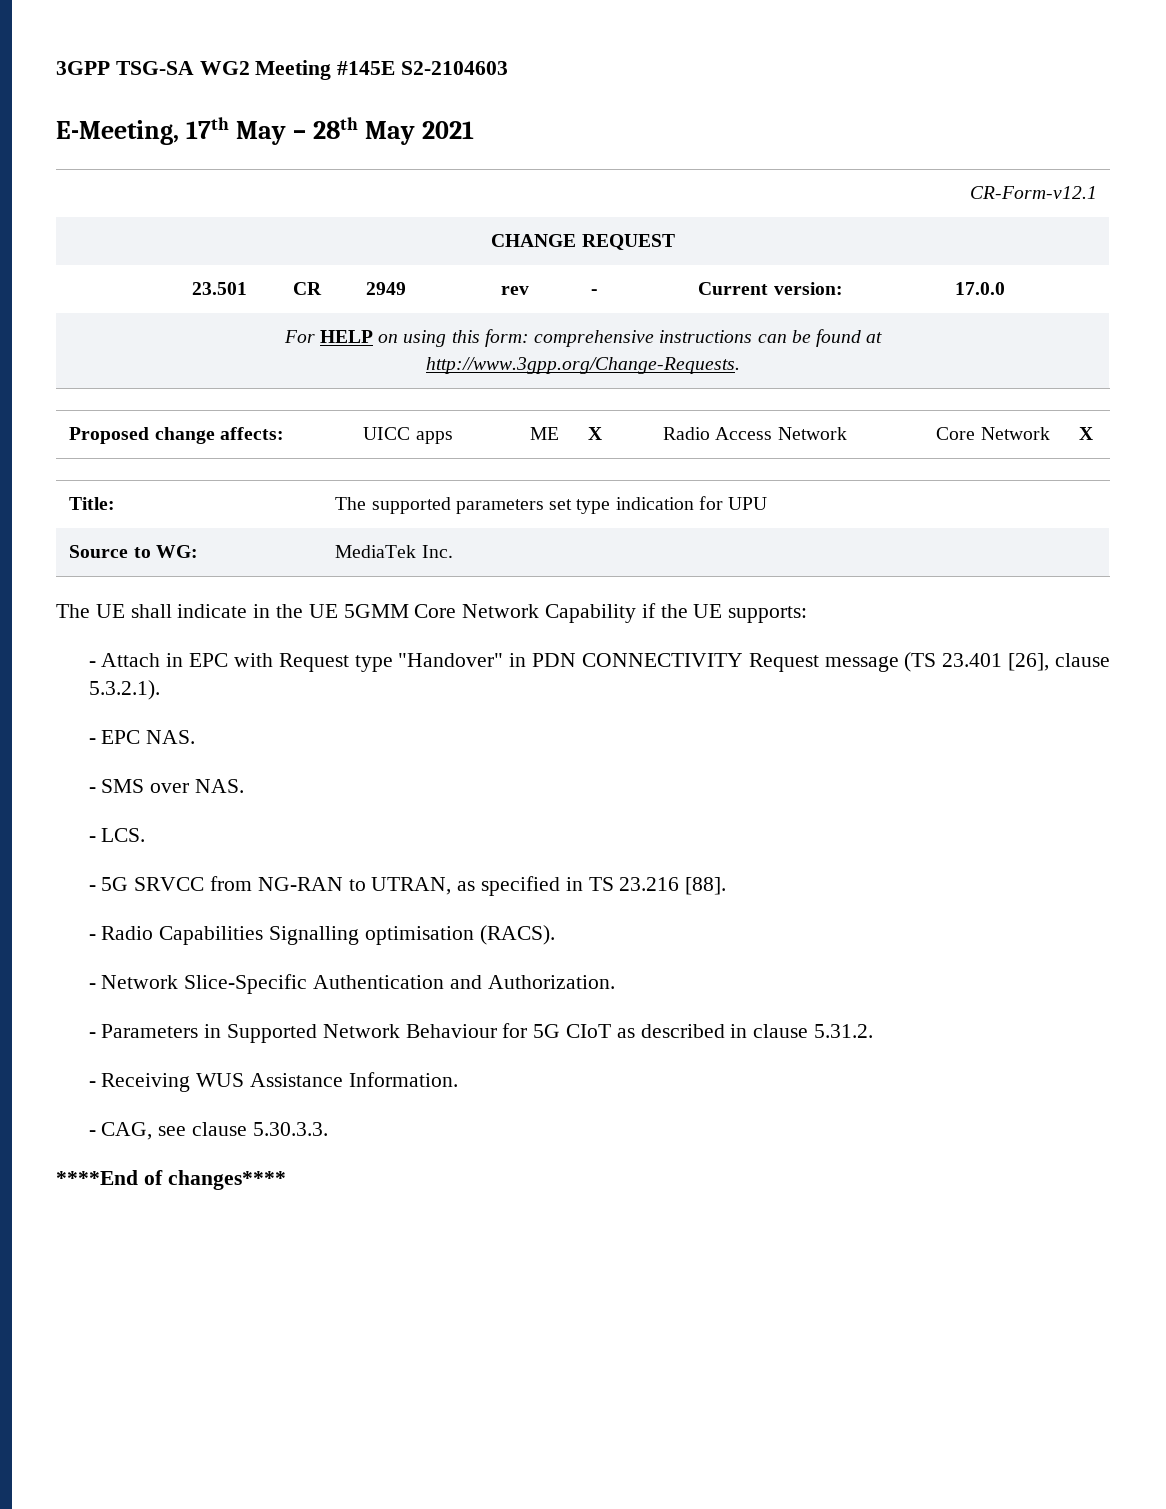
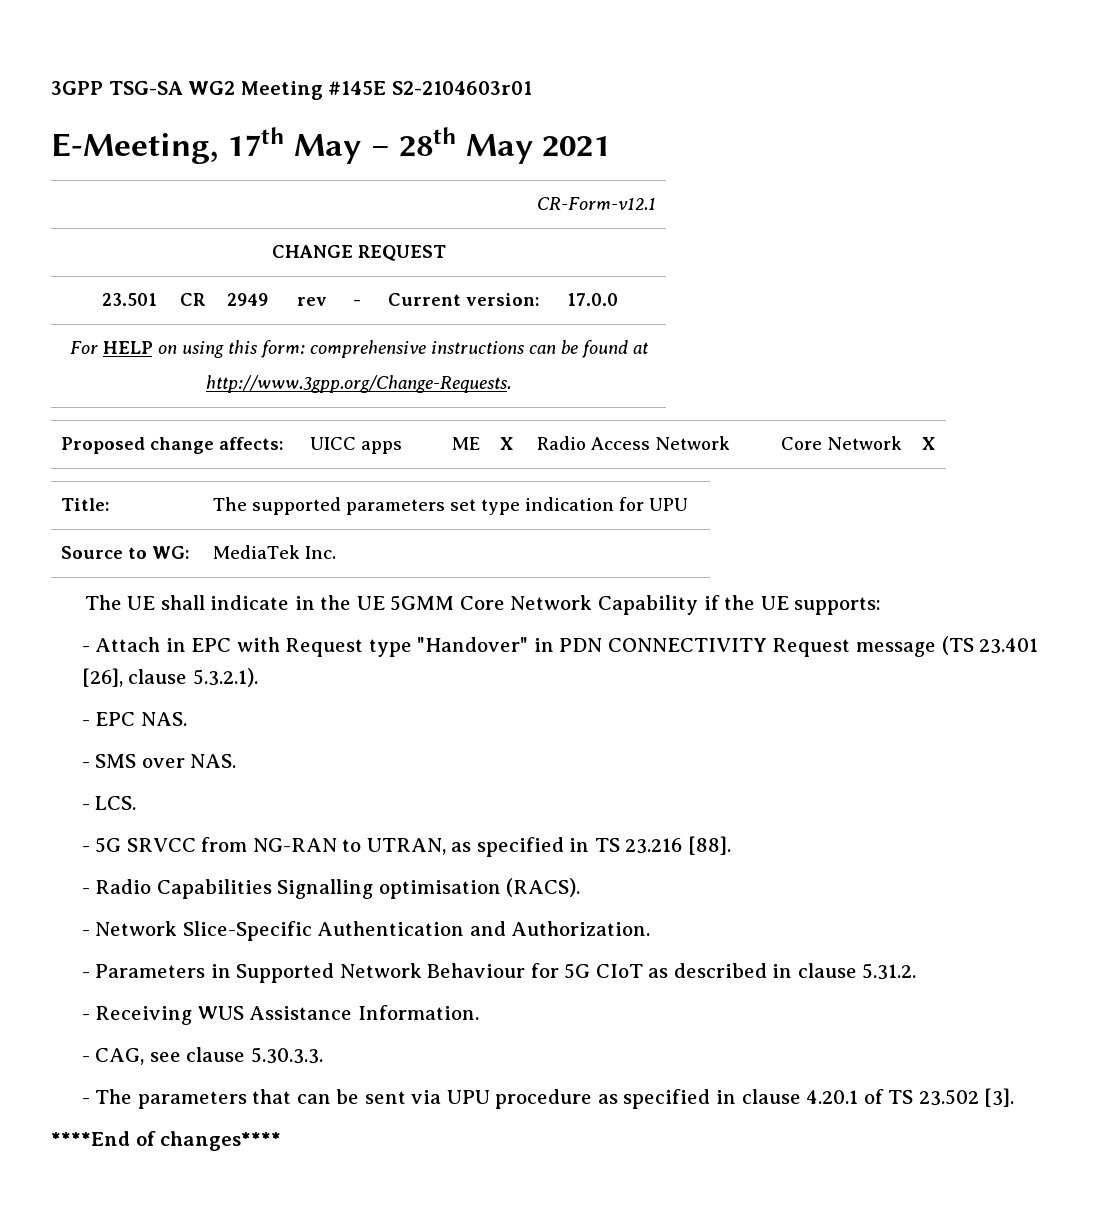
- 3GPP TSG-SA WG2 Meeting #145E S2-2104603
+ 3GPP TSG-SA WG2 Meeting #145E S2-2104603r01
+ - The parameters that can be sent via UPU procedure as specified in clause 4.20.1 of TS 23.502 [3].

